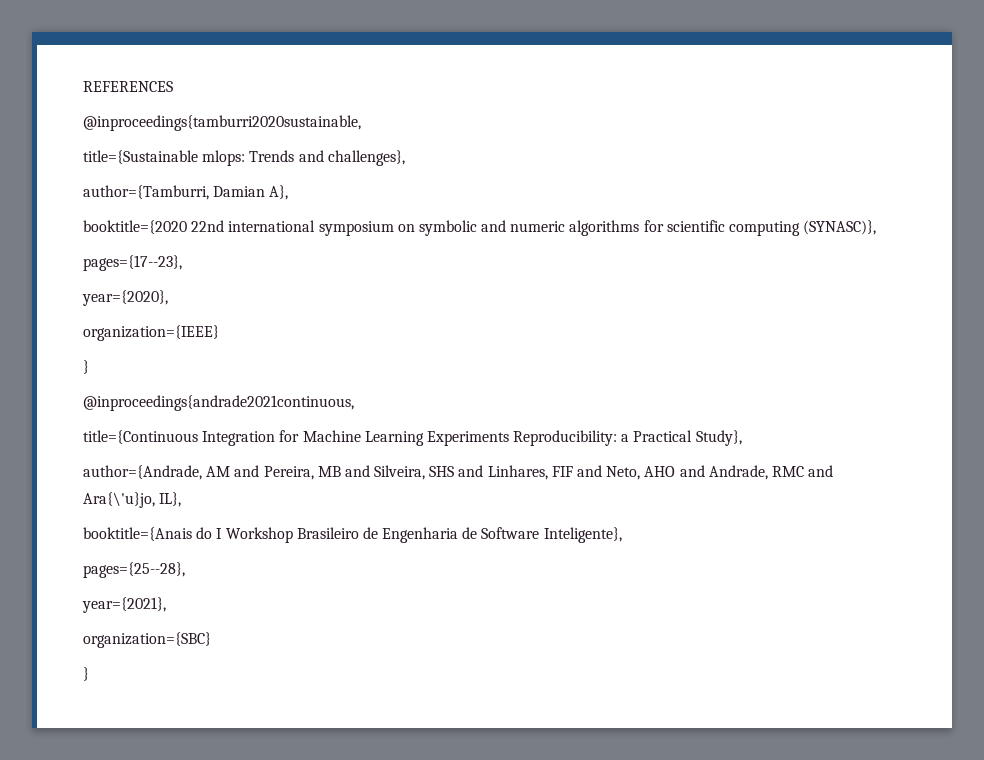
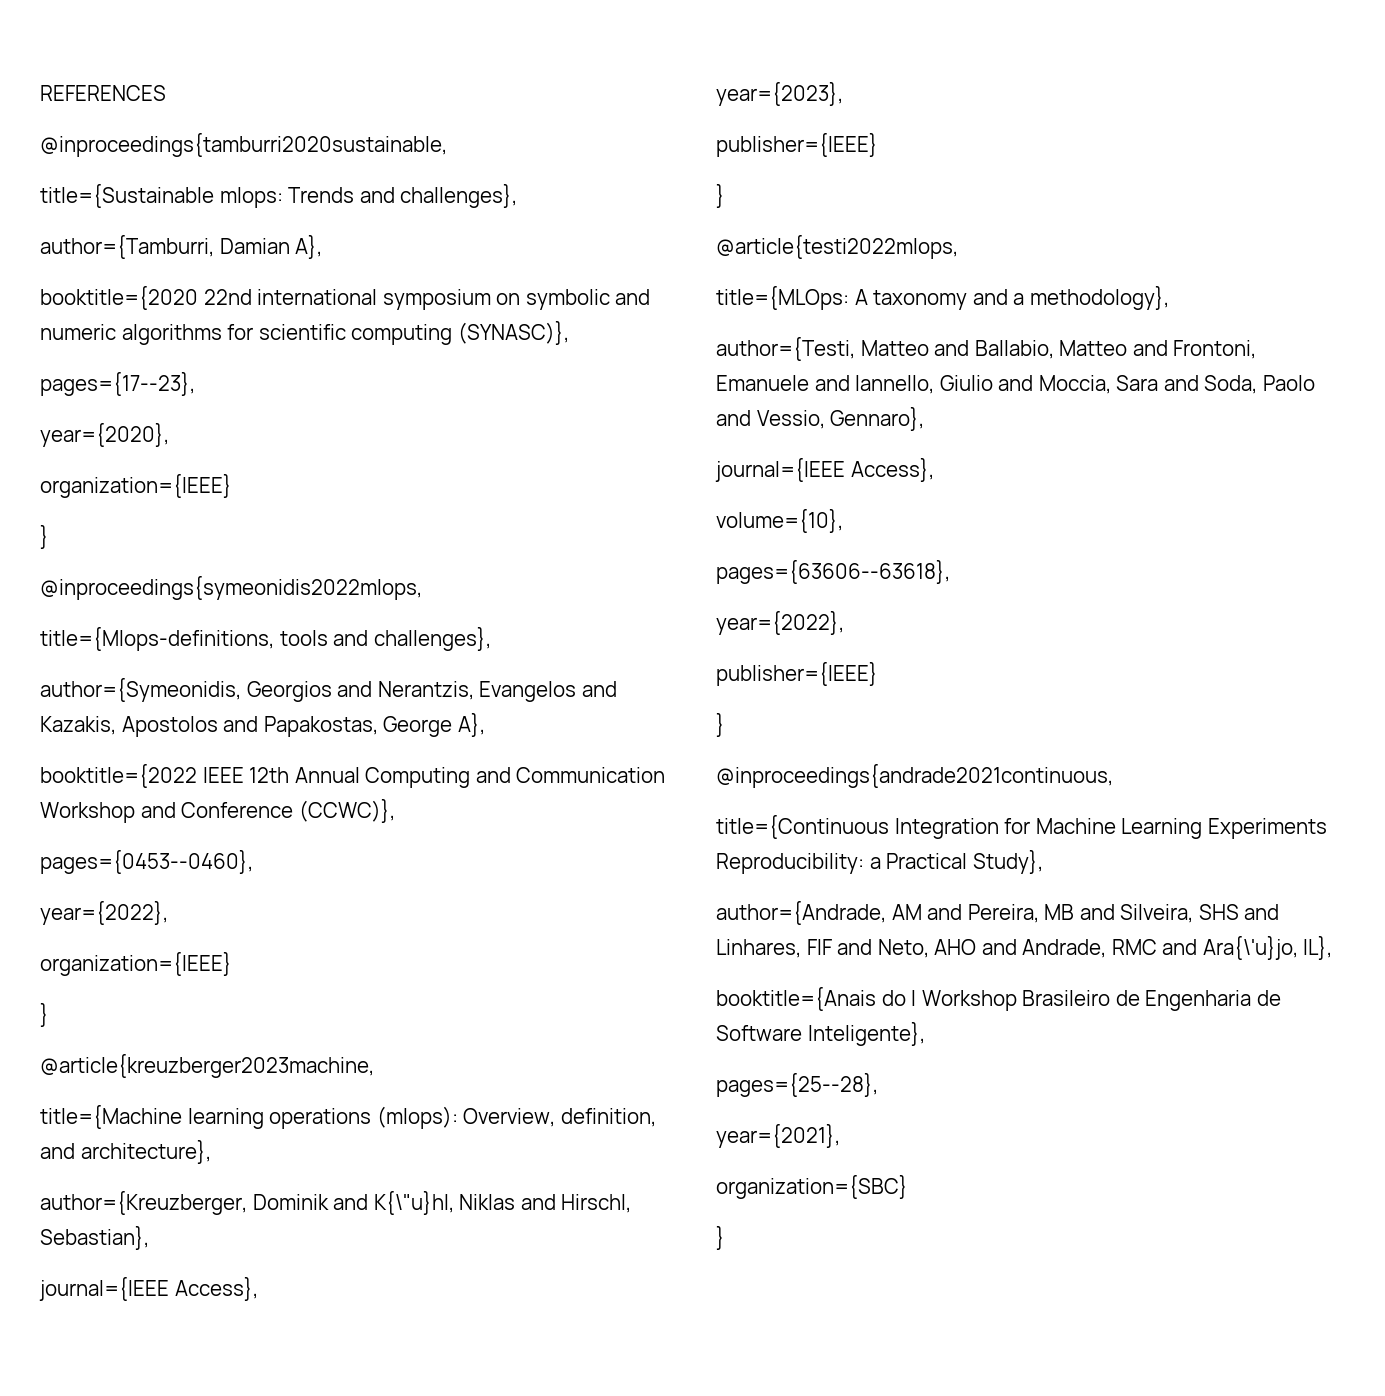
+ @inproceedings{symeonidis2022mlops,
+ title={Mlops-definitions, tools and challenges},
+ author={Symeonidis, Georgios and Nerantzis, Evangelos and Kazakis, Apostolos and Papakostas, George A},
+ booktitle={2022 IEEE 12th Annual Computing and Communication Workshop and Conference (CCWC)},
+ pages={0453--0460},
+ year={2022},
+ organization={IEEE}
+ }
+ @article{kreuzberger2023machine,
+ title={Machine learning operations (mlops): Overview, definition, and architecture},
+ author={Kreuzberger, Dominik and K{\"u}hl, Niklas and Hirschl, Sebastian},
+ journal={IEEE Access},
+ year={2023},
+ publisher={IEEE}
+ }
+ @article{testi2022mlops,
+ title={MLOps: A taxonomy and a methodology},
+ author={Testi, Matteo and Ballabio, Matteo and Frontoni, Emanuele and Iannello, Giulio and Moccia, Sara and Soda, Paolo and Vessio, Gennaro},
+ journal={IEEE Access},
+ volume={10},
+ pages={63606--63618},
+ year={2022},
+ publisher={IEEE}
+ }

